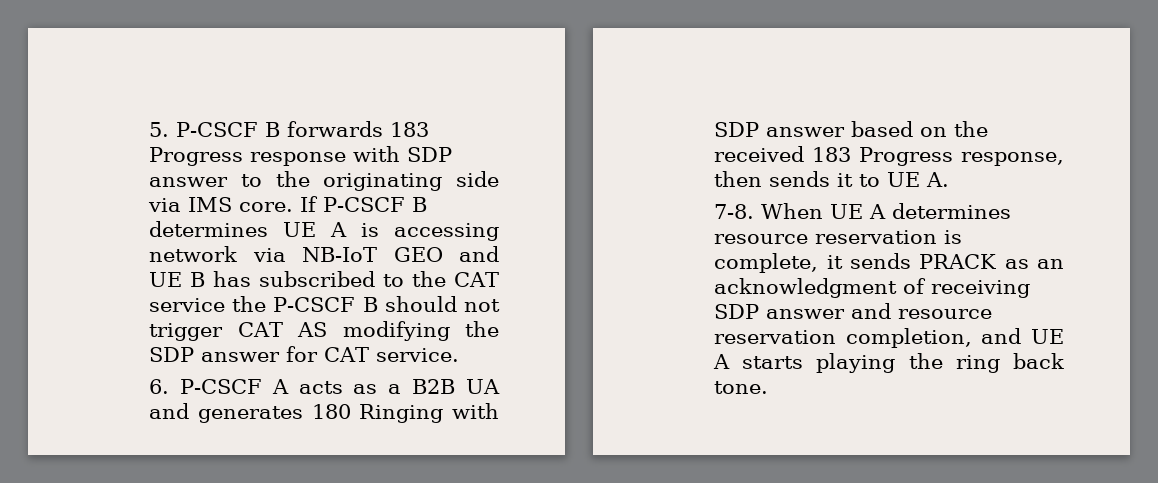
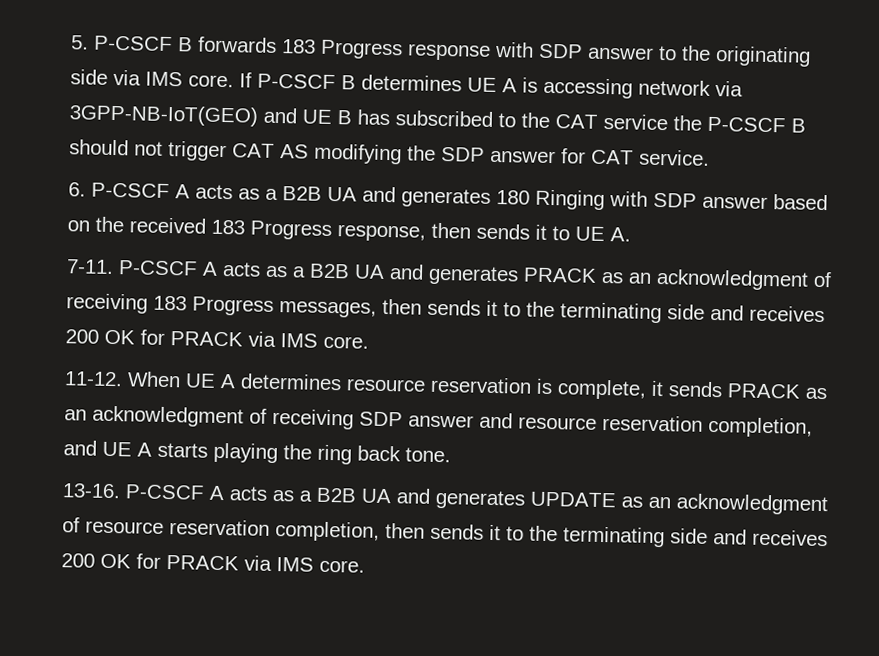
- If P-CSCF B determines UE A is accessing network via NB-IoT GEO and UE B has subscribed to the CAT service the P-CSCF B should not trigger CAT AS modifying the SDP answer for CAT service.
+ If P-CSCF B determines UE A is accessing network via 3GPP-NB-IoT(GEO) and UE B has subscribed to the CAT service the P-CSCF B should not trigger CAT AS modifying the SDP answer for CAT service.
- 7-8.
+ 7-11. P-CSCF A acts as a B2B UA and generates PRACK as an acknowledgment of receiving 183 Progress messages, then sends it to the terminating side and receives 200 OK for PRACK via IMS core.
+ 11-12.
+ 13-16. P-CSCF A acts as a B2B UA and generates UPDATE as an acknowledgment of resource reservation completion, then sends it to the terminating side and receives 200 OK for PRACK via IMS core.

